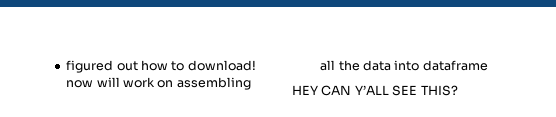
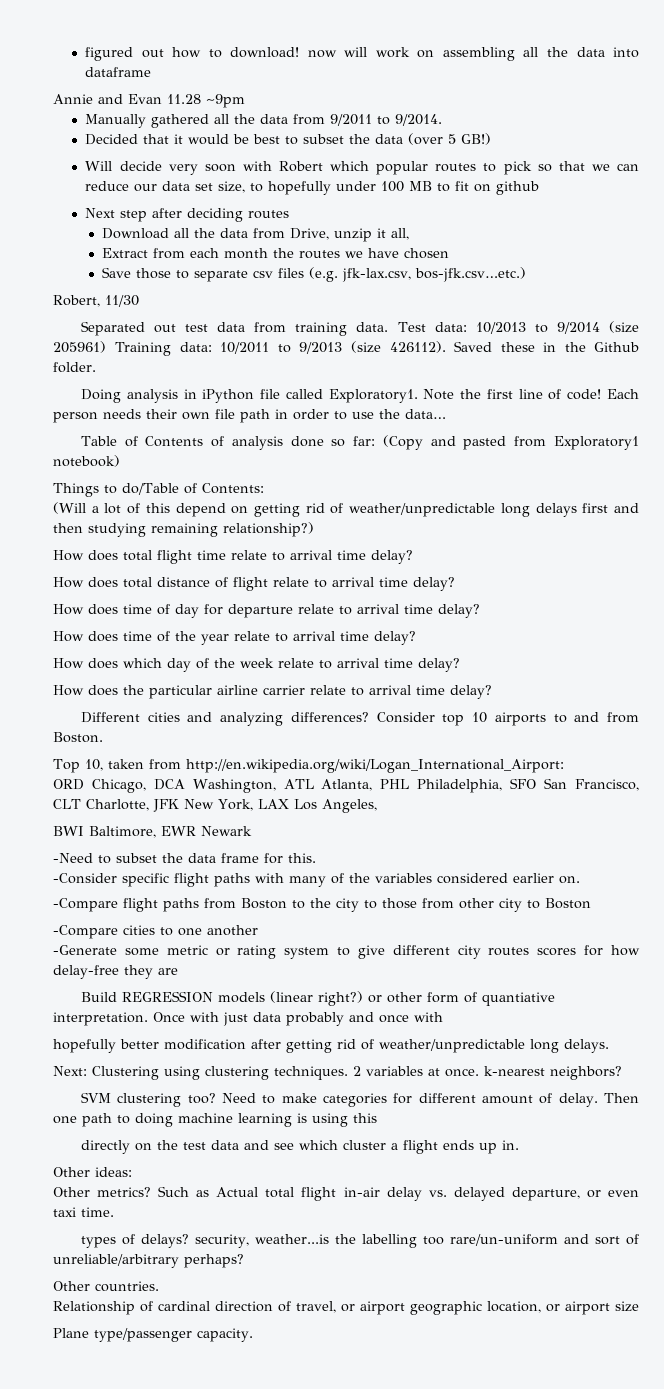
- HEY CAN Y’ALL SEE THIS?
+ Annie and Evan 11.28 ~9pm
+ Manually gathered all the data from 9/2011 to 9/2014.
+ Decided that it would be best to subset the data (over 5 GB!)
+ Will decide very soon with Robert which popular routes to pick so that we can reduce our data set size, to hopefully under 100 MB to fit on github
+ Next step after deciding routes
+ Download all the data from Drive, unzip it all,
+ Extract from each month the routes we have chosen
+ Save those to separate csv files (e.g. jfk-lax.csv, bos-jfk.csv…etc.)
+ Robert, 11/30
+ Separated out test data from training data. Test data: 10/2013 to 9/2014 (size 205961) Training data: 10/2011 to 9/2013 (size 426112). Saved these in the Github folder.
+ Doing analysis in iPython file called Exploratory1. Note the first line of code! Each person needs their own file path in order to use the data…
+ Table of Contents of analysis done so far: (Copy and pasted from Exploratory1 notebook)
+ Things to do/Table of Contents:
+ (Will a lot of this depend on getting rid of weather/unpredictable long delays first and then studying remaining relationship?)
+ How does total flight time relate to arrival time delay?
+ How does total distance of flight relate to arrival time delay?
+ How does time of day for departure relate to arrival time delay?
+ How does time of the year relate to arrival time delay?
+ How does which day of the week relate to arrival time delay?
+ How does the particular airline carrier relate to arrival time delay?
+ Different cities and analyzing differences? Consider top 10 airports to and from Boston.
+ Top 10, taken from http://en.wikipedia.org/wiki/Logan_International_Airport:
+ ORD Chicago, DCA Washington, ATL Atlanta, PHL Philadelphia, SFO San Francisco, CLT Charlotte, JFK New York, LAX Los Angeles,
+ BWI Baltimore, EWR Newark
+ -Need to subset the data frame for this.
+ -Consider specific flight paths with many of the variables considered earlier on.
+ -Compare flight paths from Boston to the city to those from other city to Boston
+ -Compare cities to one another
+ -Generate some metric or rating system to give different city routes scores for how delay-free they are
+ Build REGRESSION models (linear right?) or other form of quantiative interpretation. Once with just data probably and once with
+ hopefully better modification after getting rid of weather/unpredictable long delays.
+ Next: Clustering using clustering techniques. 2 variables at once. k-nearest neighbors?
+ SVM clustering too? Need to make categories for different amount of delay. Then one path to doing machine learning is using this
+ directly on the test data and see which cluster a flight ends up in.
+ Other ideas:
+ Other metrics? Such as Actual total flight in-air delay vs. delayed departure, or even taxi time.
+ types of delays? security, weather...is the labelling too rare/un-uniform and sort of unreliable/arbitrary perhaps?
+ Other countries.
+ Relationship of cardinal direction of travel, or airport geographic location, or airport size
+ Plane type/passenger capacity.

